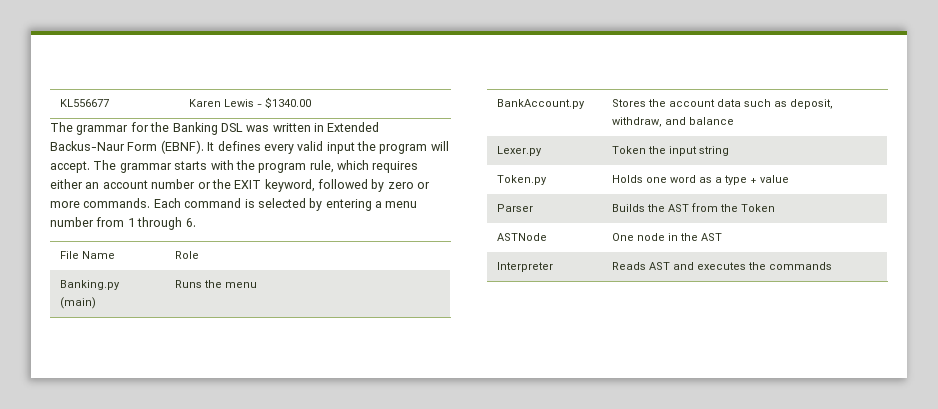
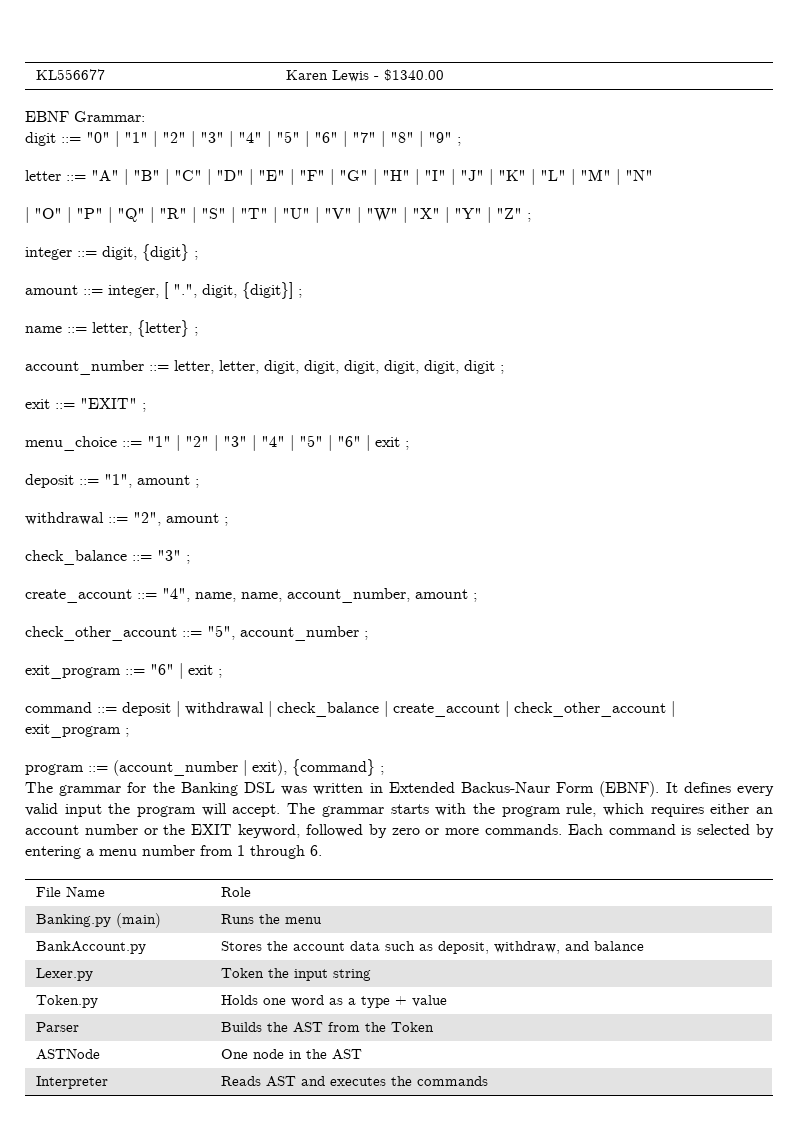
+ EBNF Grammar:
+ digit ::= "0" | "1" | "2" | "3" | "4" | "5" | "6" | "7" | "8" | "9" ;
+ letter ::= "A" | "B" | "C" | "D" | "E" | "F" | "G" | "H" | "I" | "J" | "K" | "L" | "M" | "N"
+ | "O" | "P" | "Q" | "R" | "S" | "T" | "U" | "V" | "W" | "X" | "Y" | "Z" ;
+ integer ::= digit, {digit} ;
+ amount ::= integer, [ ".", digit, {digit}] ;
+ name ::= letter, {letter} ;
+ account_number ::= letter, letter, digit, digit, digit, digit, digit, digit ;
+ exit ::= "EXIT" ;
+ menu_choice ::= "1" | "2" | "3" | "4" | "5" | "6" | exit ;
+ deposit ::= "1", amount ;
+ withdrawal ::= "2", amount ;
+ check_balance ::= "3" ;
+ create_account ::= "4", name, name, account_number, amount ;
+ check_other_account ::= "5", account_number ;
+ exit_program ::= "6" | exit ;
+ command ::= deposit | withdrawal | check_balance | create_account | check_other_account | exit_program ;
+ program ::= (account_number | exit), {command} ;

